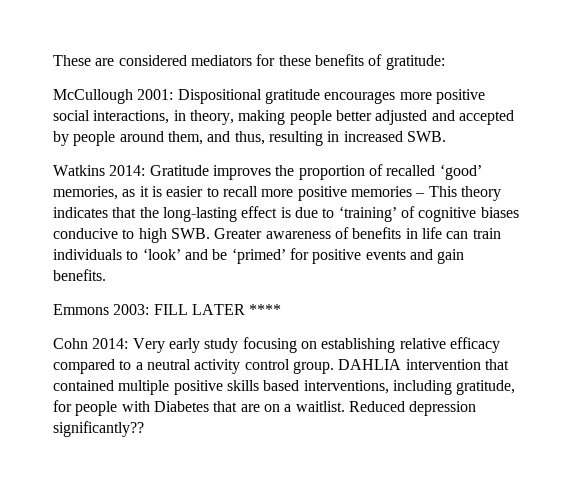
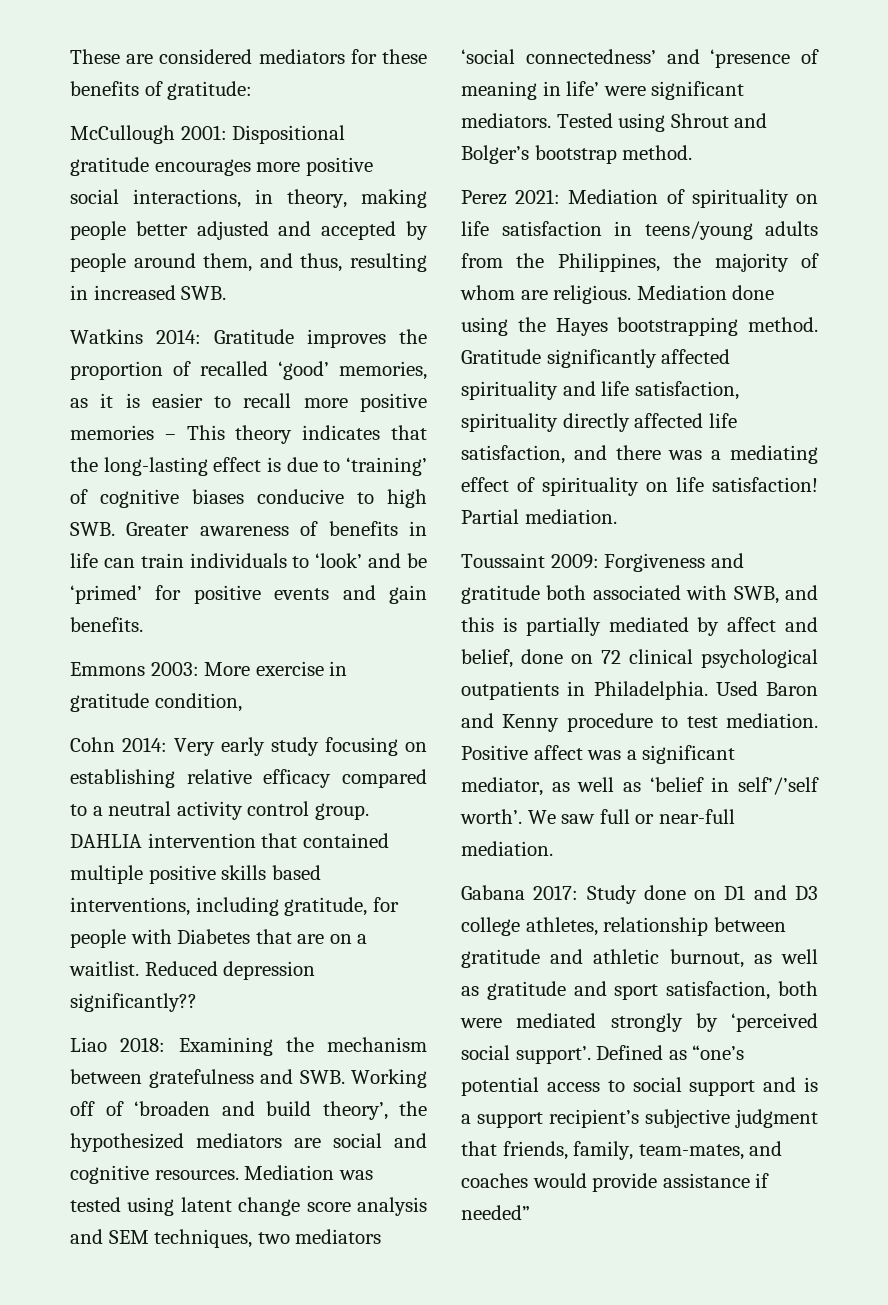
- Emmons 2003: FILL LATER ****
+ Emmons 2003: More exercise in gratitude condition,
+ Liao 2018: Examining the mechanism between gratefulness and SWB. Working off of ‘broaden and build theory’, the hypothesized mediators are social and cognitive resources. Mediation was tested using latent change score analysis and SEM techniques, two mediators ‘social connectedness’ and ‘presence of meaning in life’ were significant mediators. Tested using Shrout and Bolger’s bootstrap method.
+ Perez 2021: Mediation of spirituality on life satisfaction in teens/young adults from the Philippines, the majority of whom are religious. Mediation done using the Hayes bootstrapping method. Gratitude significantly affected spirituality and life satisfaction, spirituality directly affected life satisfaction, and there was a mediating effect of spirituality on life satisfaction! Partial mediation.
+ Toussaint 2009: Forgiveness and gratitude both associated with SWB, and this is partially mediated by affect and belief, done on 72 clinical psychological outpatients in Philadelphia. Used Baron and Kenny procedure to test mediation. Positive affect was a significant mediator, as well as ‘belief in self’/’self worth’. We saw full or near-full mediation.
+ Gabana 2017: Study done on D1 and D3 college athletes, relationship between gratitude and athletic burnout, as well as gratitude and sport satisfaction, both were mediated strongly by ‘perceived social support’. Defined as “one’s potential access to social support and is a support recipient’s subjective judgment that friends, family, team-mates, and coaches would provide assistance if needed”

